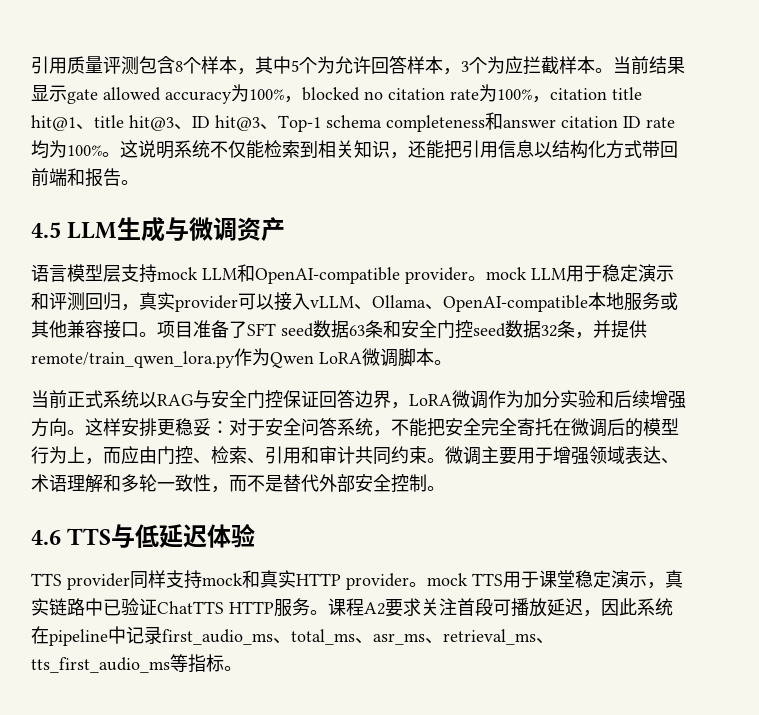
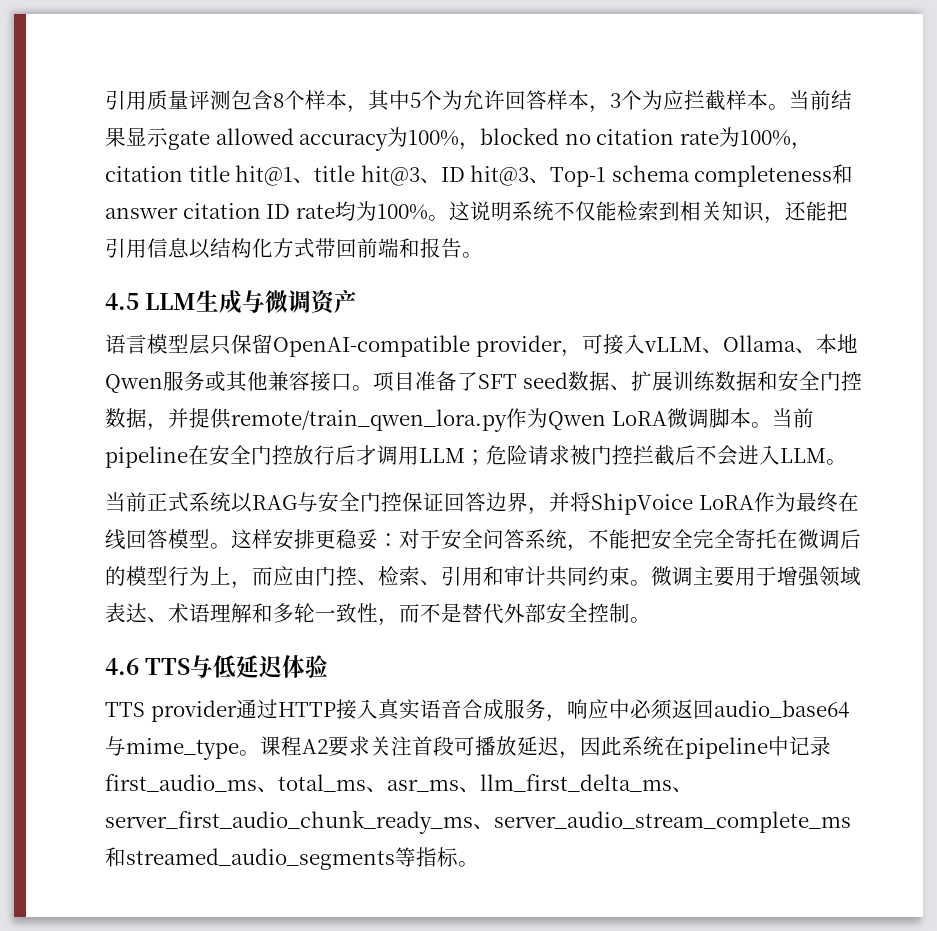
- 语言模型层支持mock LLM和OpenAI-compatible provider。mock LLM用于稳定演示和评测回归，真实provider可以接入vLLM、Ollama、OpenAI-compatible本地服务或其他兼容接口。
+ 语言模型层只保留OpenAI-compatible provider，可接入vLLM、Ollama、本地Qwen服务或其他兼容接口。
- 项目准备了SFT seed数据63条和安全门控seed数据32条，并提供remote/train_qwen_lora.py作为Qwen LoRA微调脚本。
+ 项目准备了SFT seed数据、扩展训练数据和安全门控数据，并提供remote/train_qwen_lora.py作为Qwen LoRA微调脚本。当前pipeline在安全门控放行后才调用LLM；危险请求被门控拦截后不会进入LLM。
- 当前正式系统以RAG与安全门控保证回答边界，LoRA微调作为加分实验和后续增强方向。
+ 当前正式系统以RAG与安全门控保证回答边界，并将ShipVoice LoRA作为最终在线回答模型。
- TTS provider同样支持mock和真实HTTP provider。mock TTS用于课堂稳定演示，真实链路中已验证ChatTTS HTTP服务。
+ TTS provider通过HTTP接入真实语音合成服务，响应中必须返回audio_base64与mime_type。
- 课程A2要求关注首段可播放延迟，因此系统在pipeline中记录first_audio_ms、total_ms、asr_ms、retrieval_ms、tts_first_audio_ms等指标。
+ 课程A2要求关注首段可播放延迟，因此系统在pipeline中记录first_audio_ms、total_ms、asr_ms、llm_first_delta_ms、server_first_audio_chunk_ready_ms、server_audio_stream_complete_ms和streamed_audio_segments等指标。

